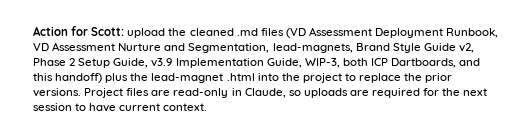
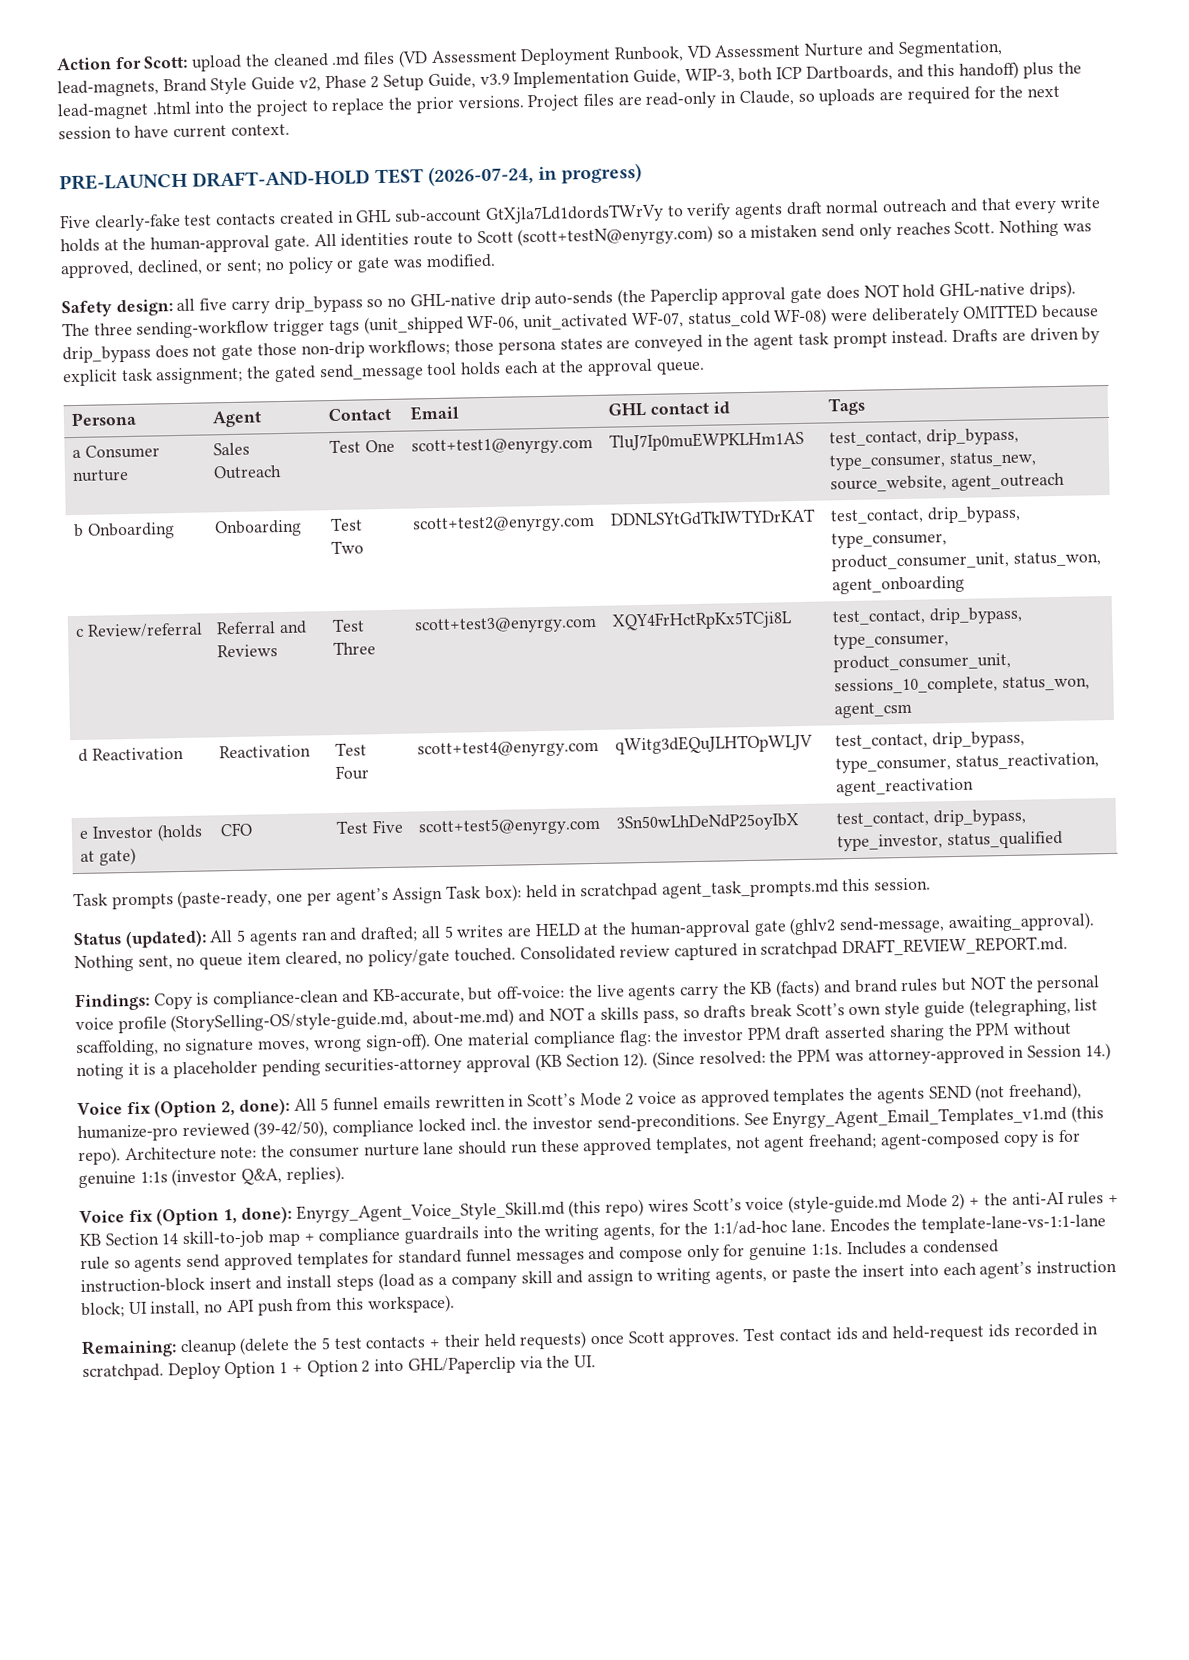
+ PRE-LAUNCH DRAFT-AND-HOLD TEST (2026-07-24, in progress)
+ Five clearly-fake test contacts created in GHL sub-account GtXjla7Ld1dordsTWrVy to verify agents draft normal outreach and that every write holds at the human-approval gate. All identities route to Scott (scott+testN@enyrgy.com) so a mistaken send only reaches Scott. Nothing was approved, declined, or sent; no policy or gate was modified.
+ Safety design: all five carry drip_bypass so no GHL-native drip auto-sends (the Paperclip approval gate does NOT hold GHL-native drips). The three sending-workflow trigger tags (unit_shipped WF-06, unit_activated WF-07, status_cold WF-08) were deliberately OMITTED because drip_bypass does not gate those non-drip workflows; those persona states are conveyed in the agent task prompt instead. Drafts are driven by explicit task assignment; the gated send_message tool holds each at the approval queue.
+ Persona | Agent | Contact | Email | GHL contact id | Tags
+ a Consumer nurture | Sales Outreach | Test One | scott+test1@enyrgy.com | TluJ7Ip0muEWPKLHm1AS | test_contact, drip_bypass, type_consumer, status_new, source_website, agent_outreach
+ b Onboarding | Onboarding | Test Two | scott+test2@enyrgy.com | DDNLSYtGdTkIWTYDrKAT | test_contact, drip_bypass, type_consumer, product_consumer_unit, status_won, agent_onboarding
+ c Review/referral | Referral and Reviews | Test Three | scott+test3@enyrgy.com | XQY4FrHctRpKx5TCji8L | test_contact, drip_bypass, type_consumer, product_consumer_unit, sessions_10_complete, status_won, agent_csm
+ d Reactivation | Reactivation | Test Four | scott+test4@enyrgy.com | qWitg3dEQuJLHTOpWLJV | test_contact, drip_bypass, type_consumer, status_reactivation, agent_reactivation
+ e Investor (holds at gate) | CFO | Test Five | scott+test5@enyrgy.com | 3Sn50wLhDeNdP25oyIbX | test_contact, drip_bypass, type_investor, status_qualified
+ Task prompts (paste-ready, one per agent’s Assign Task box): held in scratchpad agent_task_prompts.md this session.
+ Status (updated): All 5 agents ran and drafted; all 5 writes are HELD at the human-approval gate (ghlv2 send-message, awaiting_approval). Nothing sent, no queue item cleared, no policy/gate touched. Consolidated review captured in scratchpad DRAFT_REVIEW_REPORT.md.
+ Findings: Copy is compliance-clean and KB-accurate, but off-voice: the live agents carry the KB (facts) and brand rules but NOT the personal voice profile (StorySelling-OS/style-guide.md, about-me.md) and NOT a skills pass, so drafts break Scott’s own style guide (telegraphing, list scaffolding, no signature moves, wrong sign-off). One material compliance flag: the investor PPM draft asserted sharing the PPM without noting it is a placeholder pending securities-attorney approval (KB Section 12). (Since resolved: the PPM was attorney-approved in Session 14.)
+ Voice fix (Option 2, done): All 5 funnel emails rewritten in Scott’s Mode 2 voice as approved templates the agents SEND (not freehand), humanize-pro reviewed (39-42/50), compliance locked incl. the investor send-preconditions. See Enyrgy_Agent_Email_Templates_v1.md (this repo). Architecture note: the consumer nurture lane should run these approved templates, not agent freehand; agent-composed copy is for genuine 1:1s (investor Q&A, replies).
+ Voice fix (Option 1, done): Enyrgy_Agent_Voice_Style_Skill.md (this repo) wires Scott’s voice (style-guide.md Mode 2) + the anti-AI rules + KB Section 14 skill-to-job map + compliance guardrails into the writing agents, for the 1:1/ad-hoc lane. Encodes the template-lane-vs-1:1-lane rule so agents send approved templates for standard funnel messages and compose only for genuine 1:1s. Includes a condensed instruction-block insert and install steps (load as a company skill and assign to writing agents, or paste the insert into each agent’s instruction block; UI install, no API push from this workspace).
+ Remaining: cleanup (delete the 5 test contacts + their held requests) once Scott approves. Test contact ids and held-request ids recorded in scratchpad. Deploy Option 1 + Option 2 into GHL/Paperclip via the UI.

